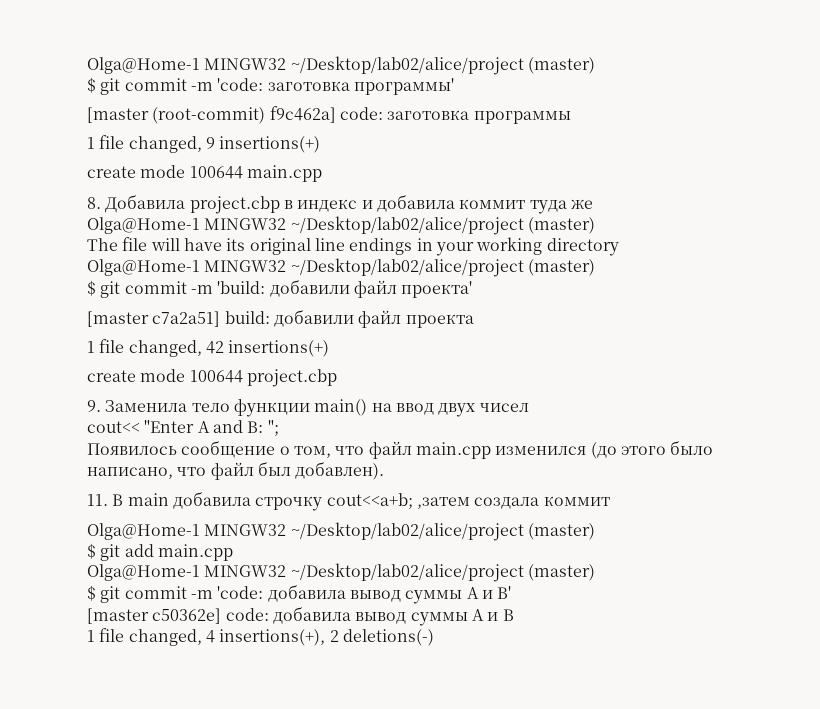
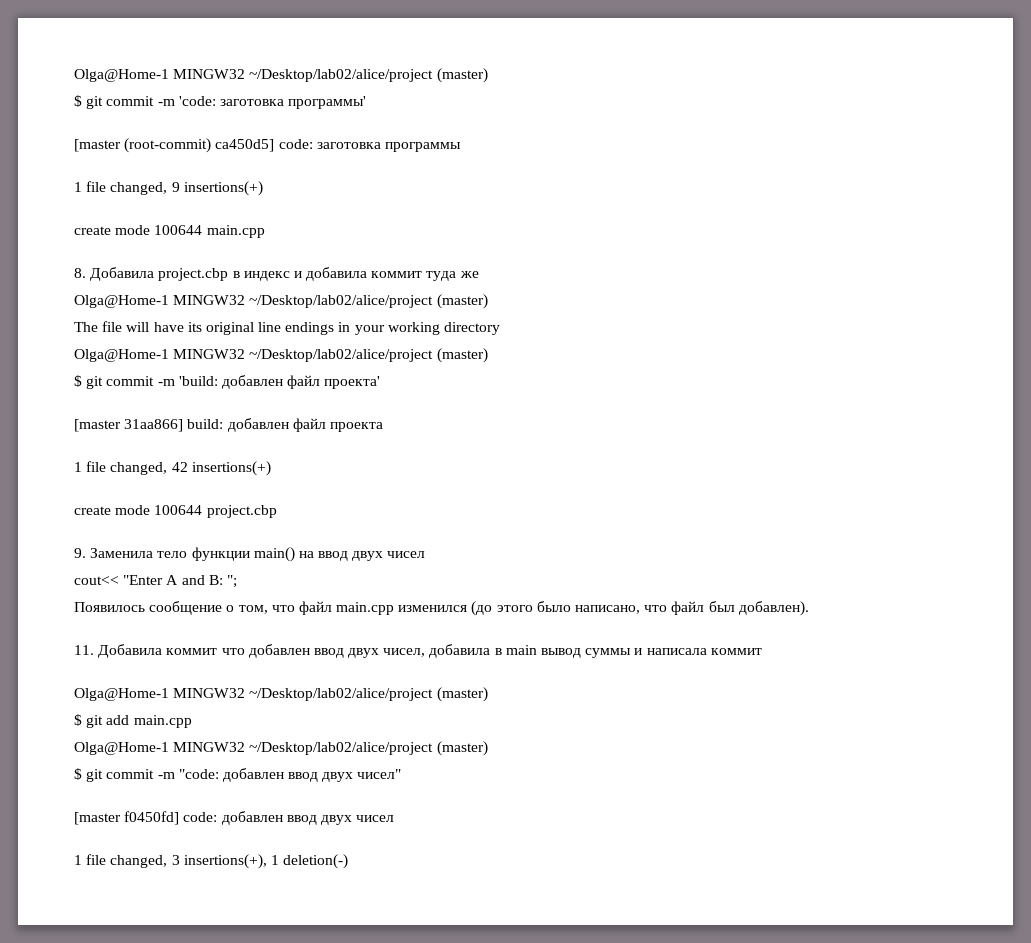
- [master (root-commit) f9c462a] code: заготовка программы
+ [master (root-commit) ca450d5] code: заготовка программы
- $ git commit -m 'build: добавили файл проекта'
+ $ git commit -m 'build: добавлен файл проекта'
- [master c7a2a51] build: добавили файл проекта
+ [master 31aa866] build: добавлен файл проекта
- 11. В main добавила строчку cout<<a+b; ,затем создала коммит
+ 11. Добавила коммит что добавлен ввод двух чисел, добавила в main вывод суммы и написала коммит
- $ git commit -m 'code: добавила вывод суммы A и B'
- [master c50362e] code: добавила вывод суммы A и B
- 1 file changed, 4 insertions(+), 2 deletions(-)
+ $ git commit -m "code: добавлен ввод двух чисел"
+ [master f0450fd] code: добавлен ввод двух чисел
+ 1 file changed, 3 insertions(+), 1 deletion(-)

